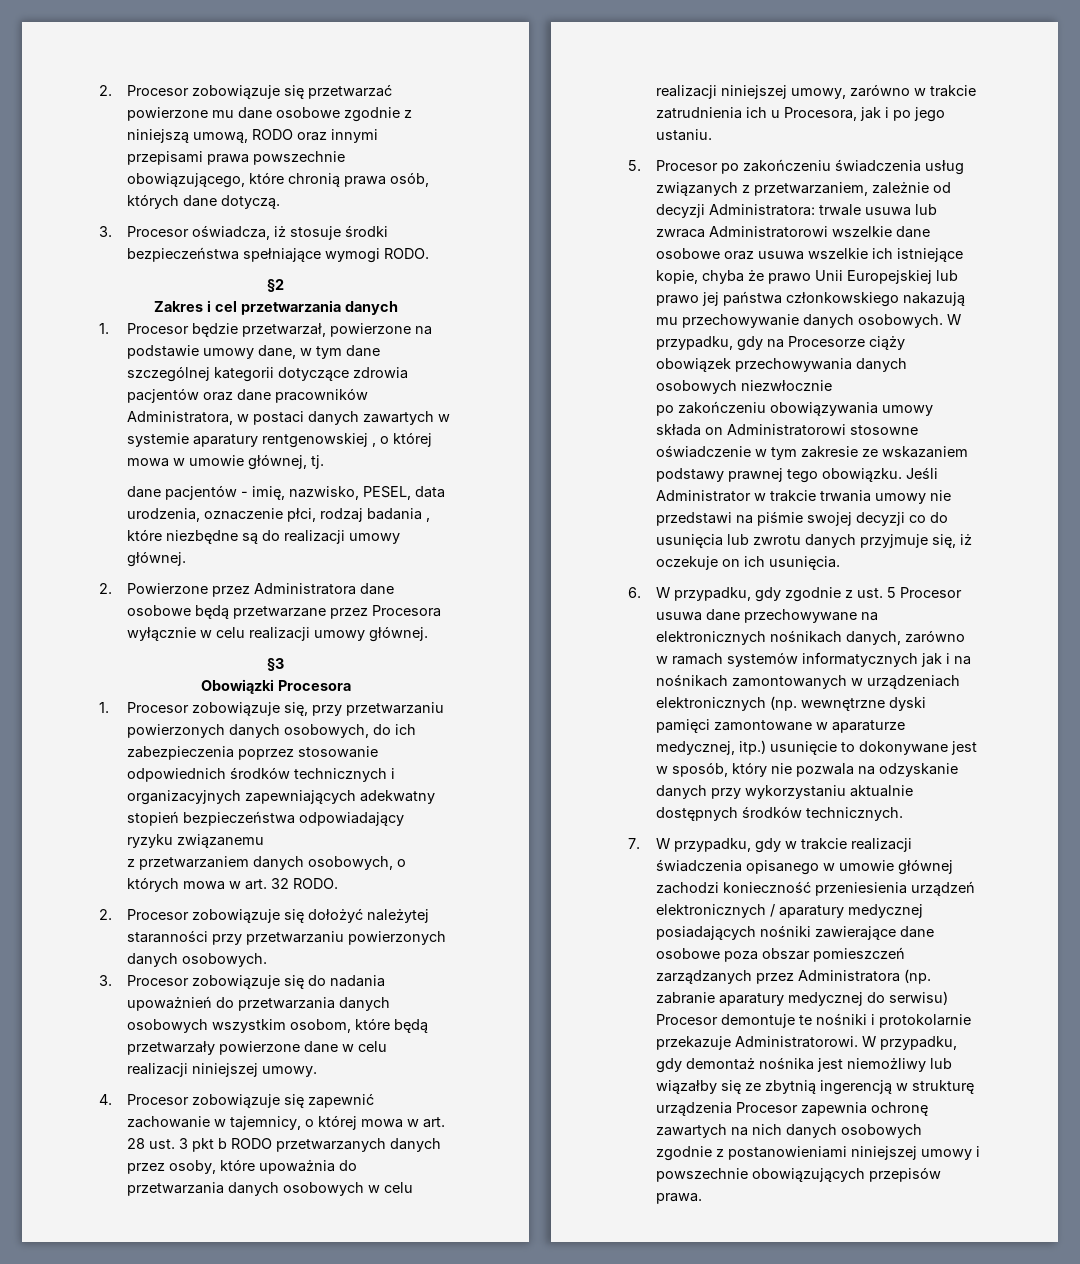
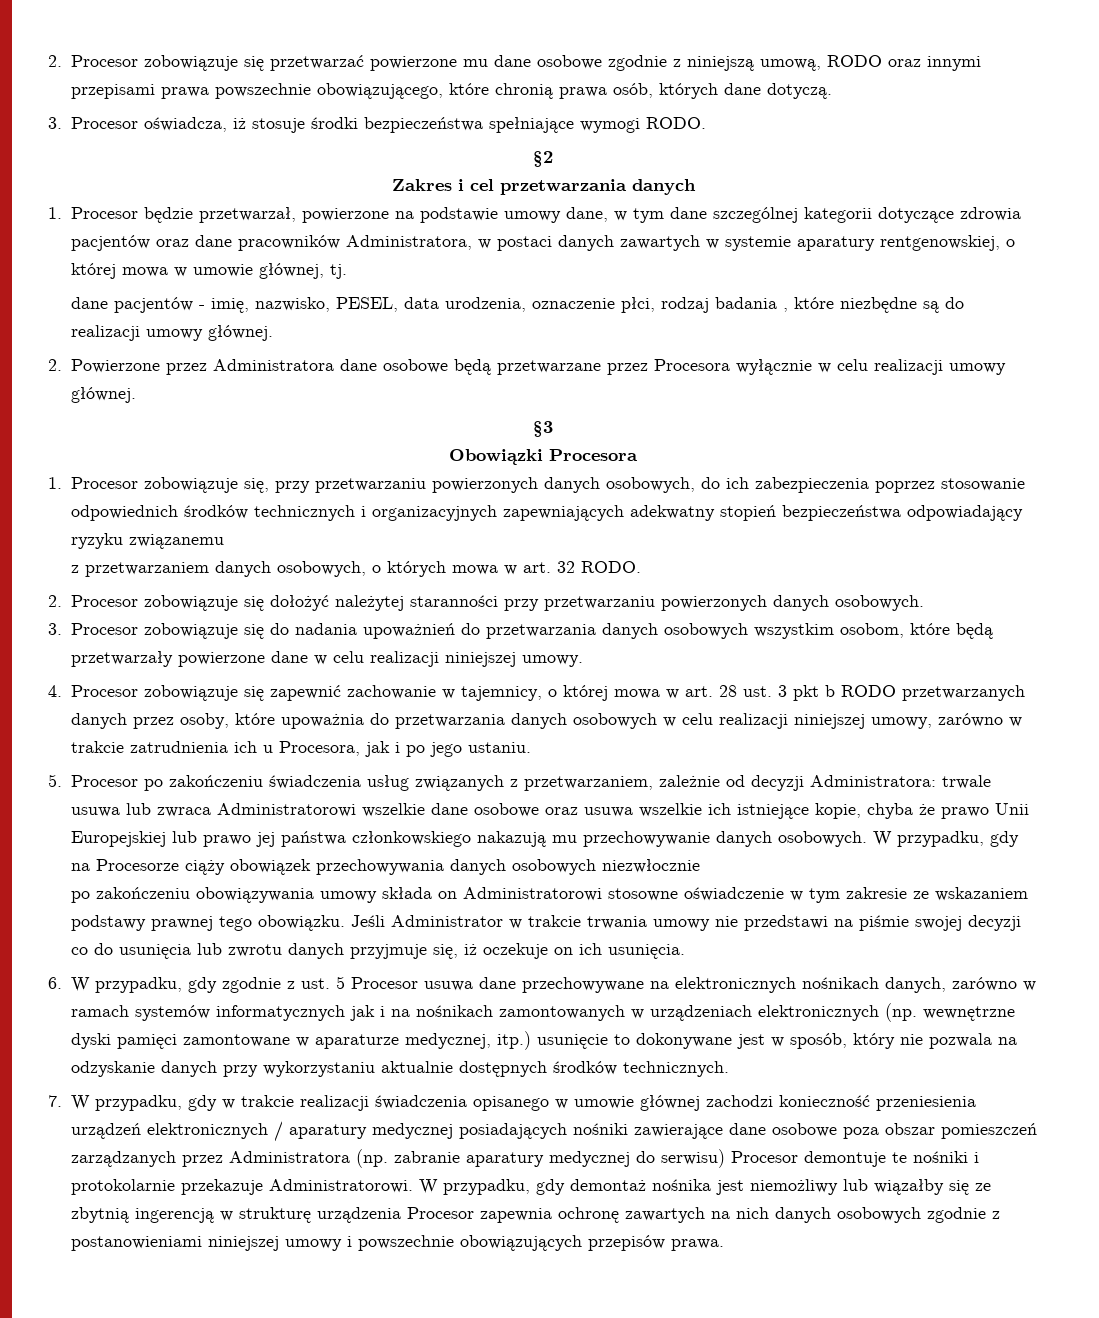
- 1. Procesor będzie przetwarzał, powierzone na podstawie umowy dane, w tym dane szczególnej kategorii dotyczące zdrowia pacjentów oraz dane pracowników Administratora, w postaci danych zawartych w systemie aparatury rentgenowskiej , o której mowa w umowie głównej, tj.
+ 1. Procesor będzie przetwarzał, powierzone na podstawie umowy dane, w tym dane szczególnej kategorii dotyczące zdrowia pacjentów oraz dane pracowników Administratora, w postaci danych zawartych w systemie aparatury rentgenowskiej, o której mowa w umowie głównej, tj.

